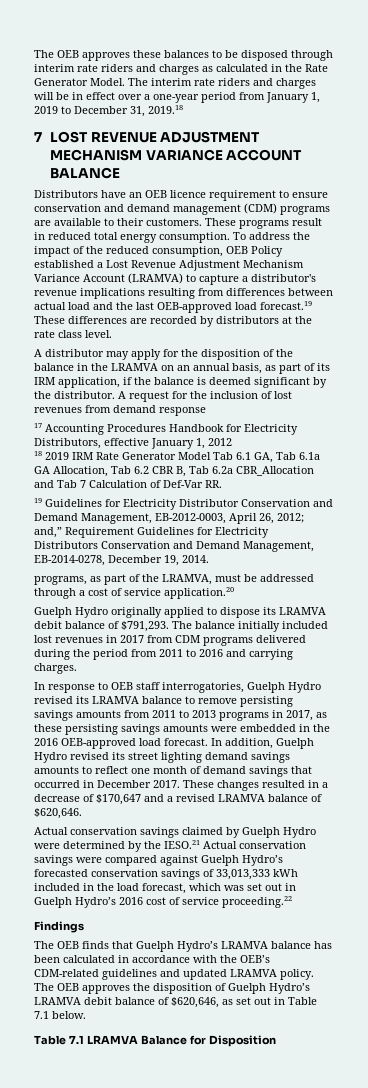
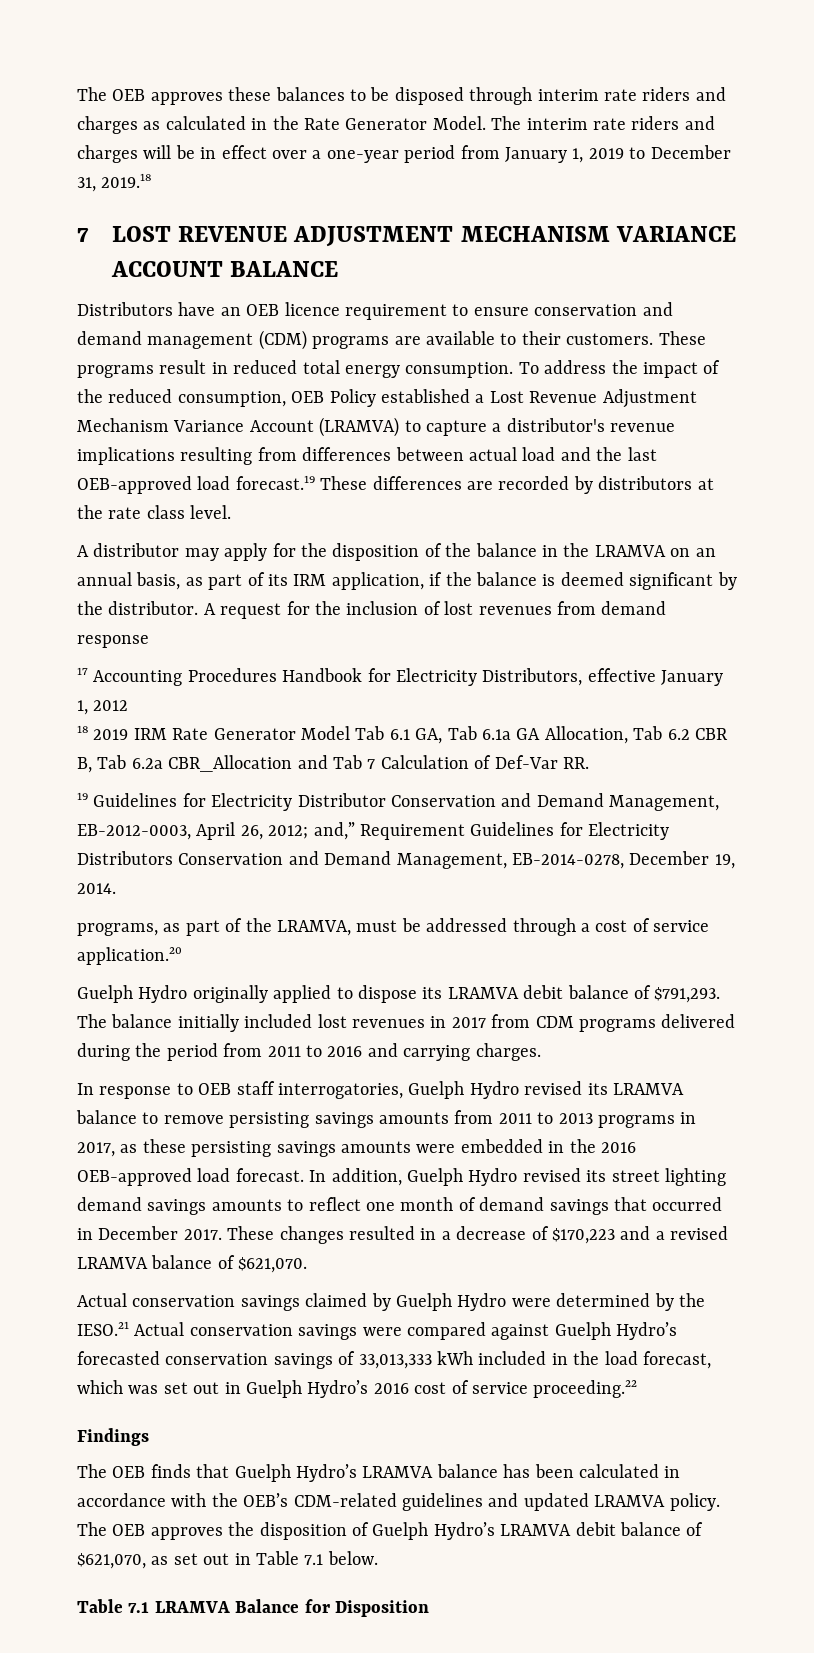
- These changes resulted in a decrease of $170,647 and a revised LRAMVA balance of $620,646.
+ These changes resulted in a decrease of $170,223 and a revised LRAMVA balance of $621,070.
- The OEB approves the disposition of Guelph Hydro’s LRAMVA debit balance of $620,646, as set out in Table 7.1 below.
+ The OEB approves the disposition of Guelph Hydro’s LRAMVA debit balance of $621,070, as set out in Table 7.1 below.

